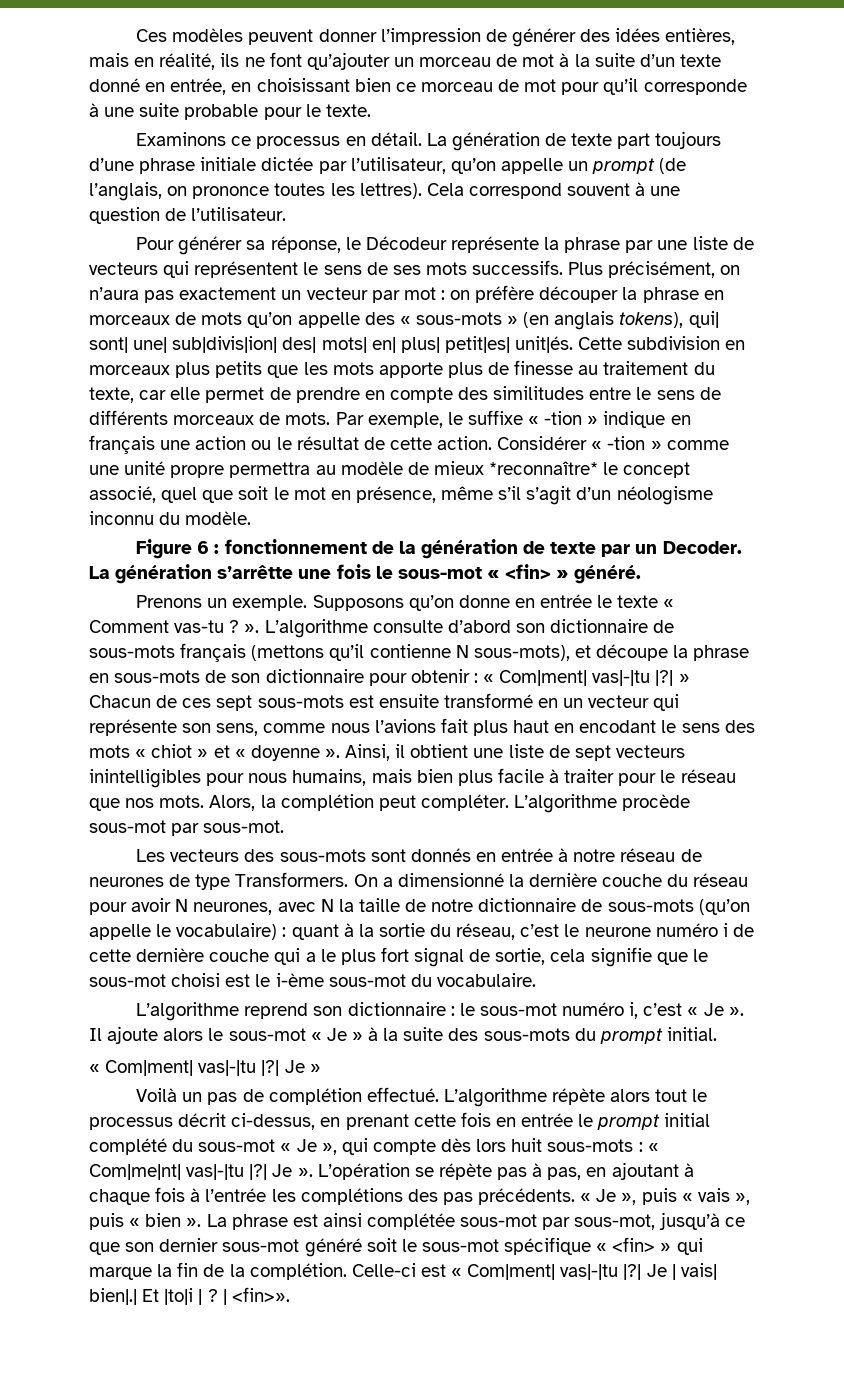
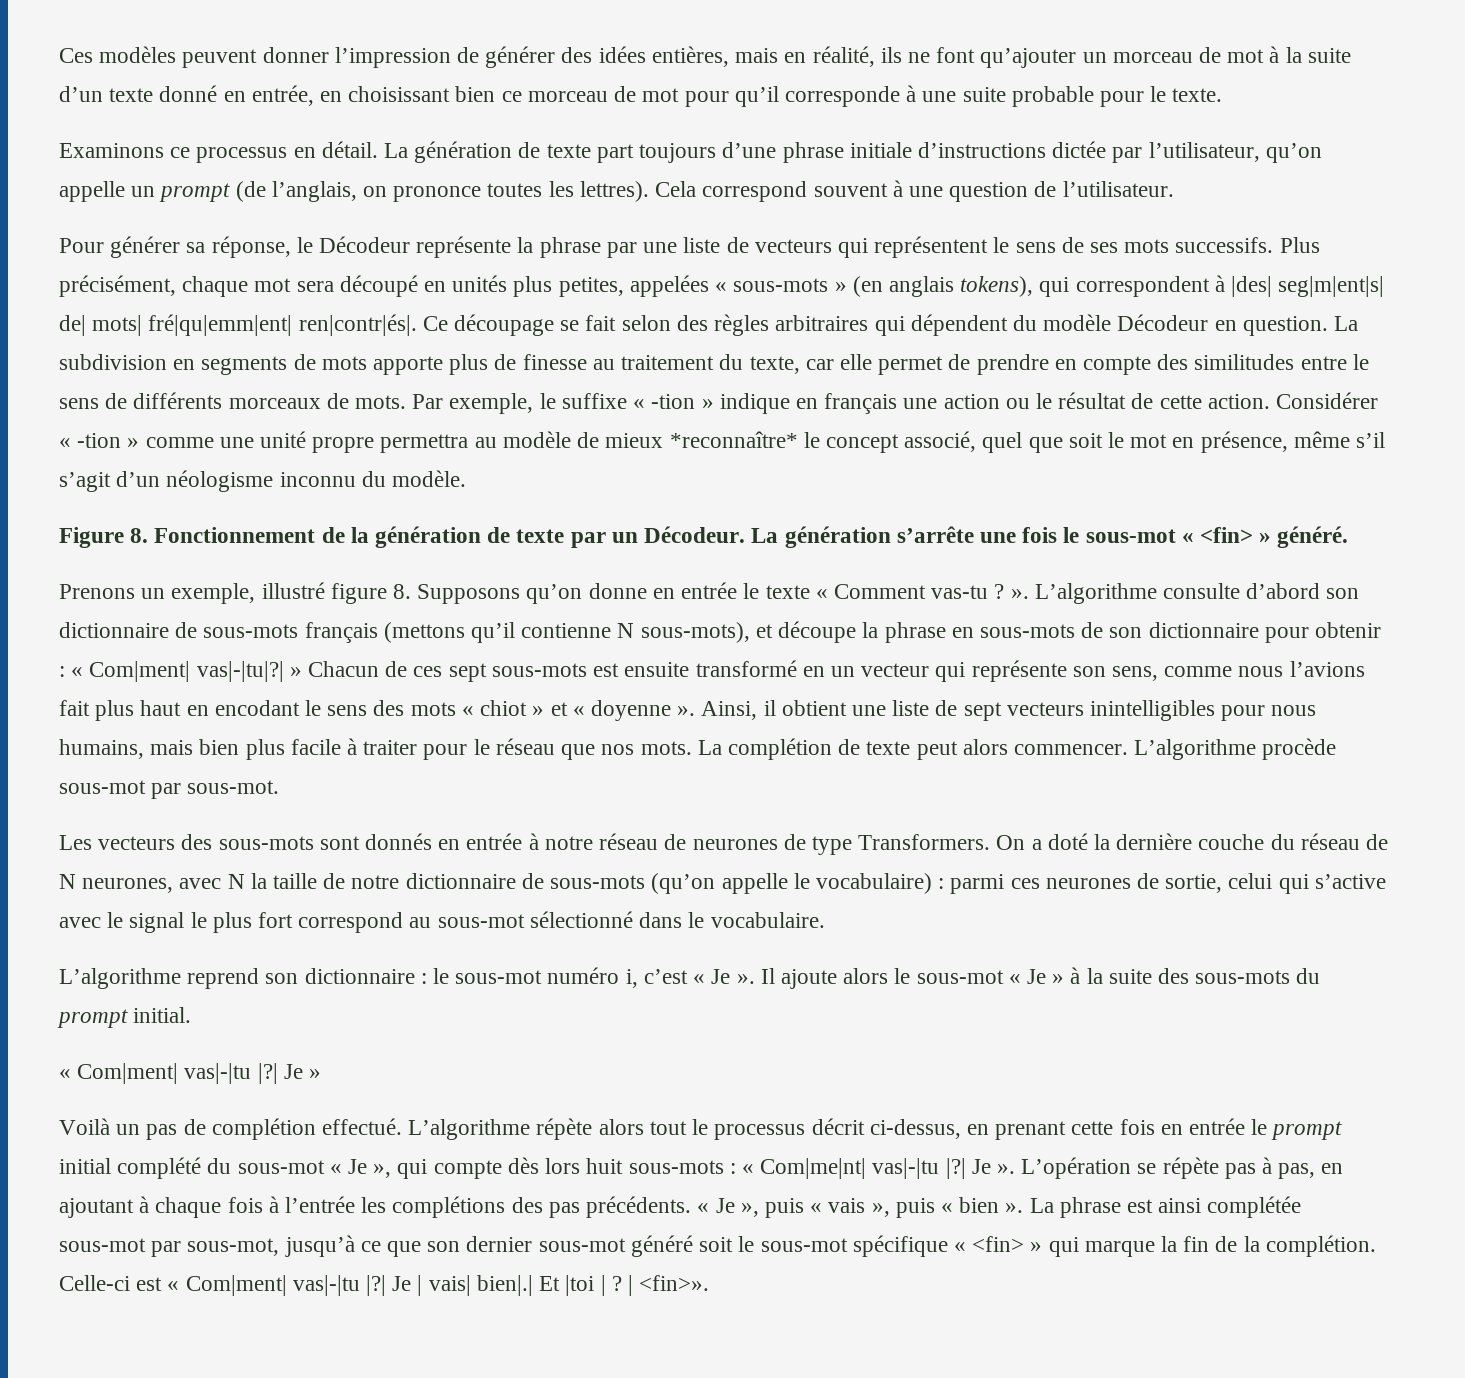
- La génération de texte part toujours d’une phrase initiale dictée par l’utilisateur, qu’on appelle un prompt (de l’anglais, on prononce toutes les lettres).
+ La génération de texte part toujours d’une phrase initiale d’instructions dictée par l’utilisateur, qu’on appelle un prompt (de l’anglais, on prononce toutes les lettres).
- Plus précisément, on n’aura pas exactement un vecteur par mot : on préfère découper la phrase en morceaux de mots qu’on appelle des « sous-mots » (en anglais tokens), qui| sont| une| sub|divis|ion| des| mots| en| plus| petit|es| unit|és. Cette subdivision en morceaux plus petits que les mots apporte plus de finesse au traitement du texte, car elle permet de prendre en compte des similitudes entre le sens de différents morceaux de mots.
+ Plus précisément, chaque mot sera découpé en unités plus petites, appelées « sous-mots » (en anglais tokens), qui correspondent à |des| seg|m|ent|s| de| mots| fré|qu|emm|ent| ren|contr|és|. Ce découpage se fait selon des règles arbitraires qui dépendent du modèle Décodeur en question. La subdivision en segments de mots apporte plus de finesse au traitement du texte, car elle permet de prendre en compte des similitudes entre le sens de différents morceaux de mots.
- Figure 6 : fonctionnement de la génération de texte par un Decoder. La génération s’arrêtte une fois le sous-mot « <fin> » généré.
+ Figure 8. Fonctionnement de la génération de texte par un Décodeur. La génération s’arrête une fois le sous-mot « <fin> » généré.
- Prenons un exemple. Supposons qu’on donne en entrée le texte « Comment vas-tu ? ».
+ Prenons un exemple, illustré figure 8. Supposons qu’on donne en entrée le texte « Comment vas-tu ? ».
- « Com|ment| vas|-|tu |?| » Chacun de ces sept sous-mots est ensuite transformé en un vecteur qui représente son sens, comme nous l’avions fait plus haut en encodant le sens des mots « chiot » et « doyenne ».
+ « Com|ment| vas|-|tu|?| » Chacun de ces sept sous-mots est ensuite transformé en un vecteur qui représente son sens, comme nous l’avions fait plus haut en encodant le sens des mots « chiot » et « doyenne ».
- Alors, la complétion peut compléter.
+ La complétion de texte peut alors commencer.
- On a dimensionné la dernière couche du réseau pour avoir N neurones, avec N la taille de notre dictionnaire de sous-mots (qu’on appelle le vocabulaire) : quant à la sortie du réseau, c’est le neurone numéro i de cette dernière couche qui a le plus fort signal de sortie, cela signifie que le sous-mot choisi est le i-ème sous-mot du vocabulaire.
+ On a doté la dernière couche du réseau de N neurones, avec N la taille de notre dictionnaire de sous-mots (qu’on appelle le vocabulaire) : parmi ces neurones de sortie, celui qui s’active avec le signal le plus fort correspond au sous-mot sélectionné dans le vocabulaire.
- Celle-ci est « Com|ment| vas|-|tu |?| Je | vais| bien|.| Et |to|i | ?
+ Celle-ci est « Com|ment| vas|-|tu |?| Je | vais| bien|.| Et |toi | ?

